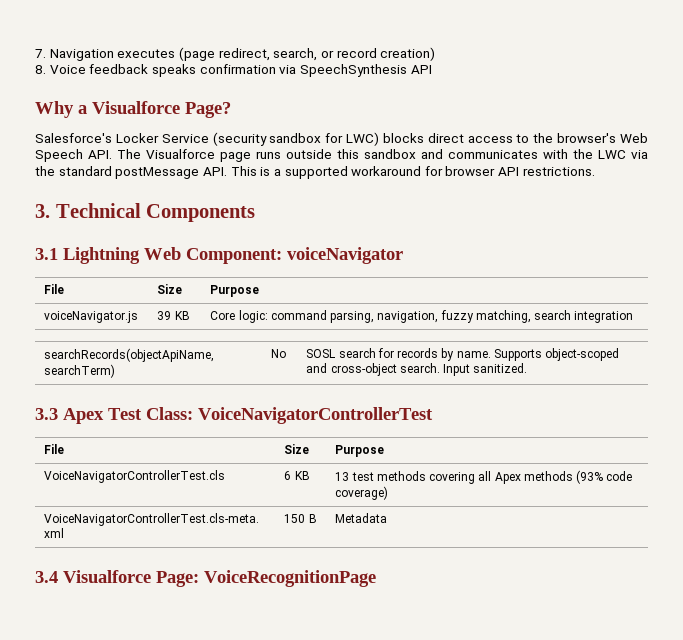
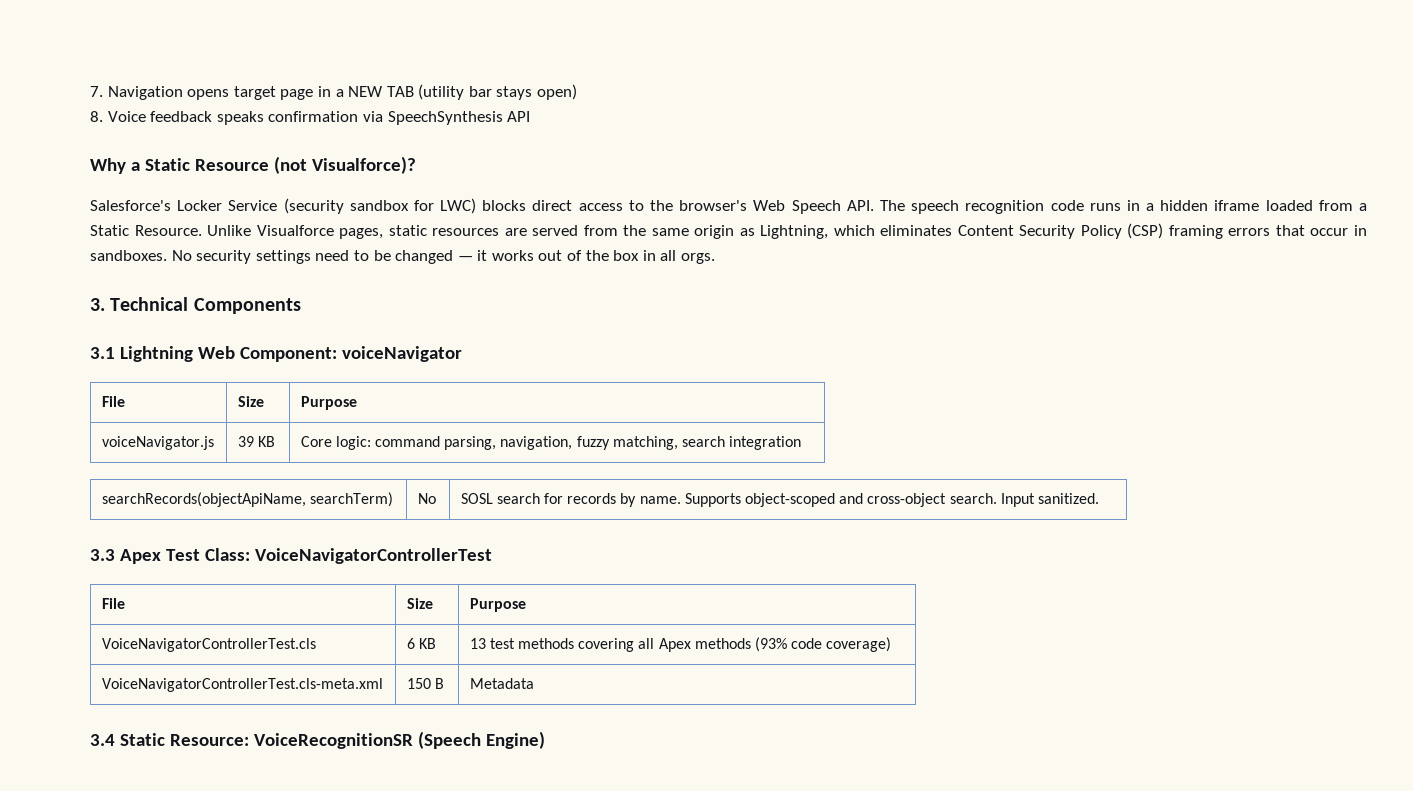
- 7. Navigation executes (page redirect, search, or record creation)
+ 7. Navigation opens target page in a NEW TAB (utility bar stays open)
- Why a Visualforce Page?
+ Why a Static Resource (not Visualforce)?
- Salesforce's Locker Service (security sandbox for LWC) blocks direct access to the browser's Web Speech API. The Visualforce page runs outside this sandbox and communicates with the LWC via the standard postMessage API. This is a supported workaround for browser API restrictions.
+ Salesforce's Locker Service (security sandbox for LWC) blocks direct access to the browser's Web Speech API. The speech recognition code runs in a hidden iframe loaded from a Static Resource. Unlike Visualforce pages, static resources are served from the same origin as Lightning, which eliminates Content Security Policy (CSP) framing errors that occur in sandboxes. No security settings need to be changed — it works out of the box in all orgs.
- 3.4 Visualforce Page: VoiceRecognitionPage
+ 3.4 Static Resource: VoiceRecognitionSR (Speech Engine)

